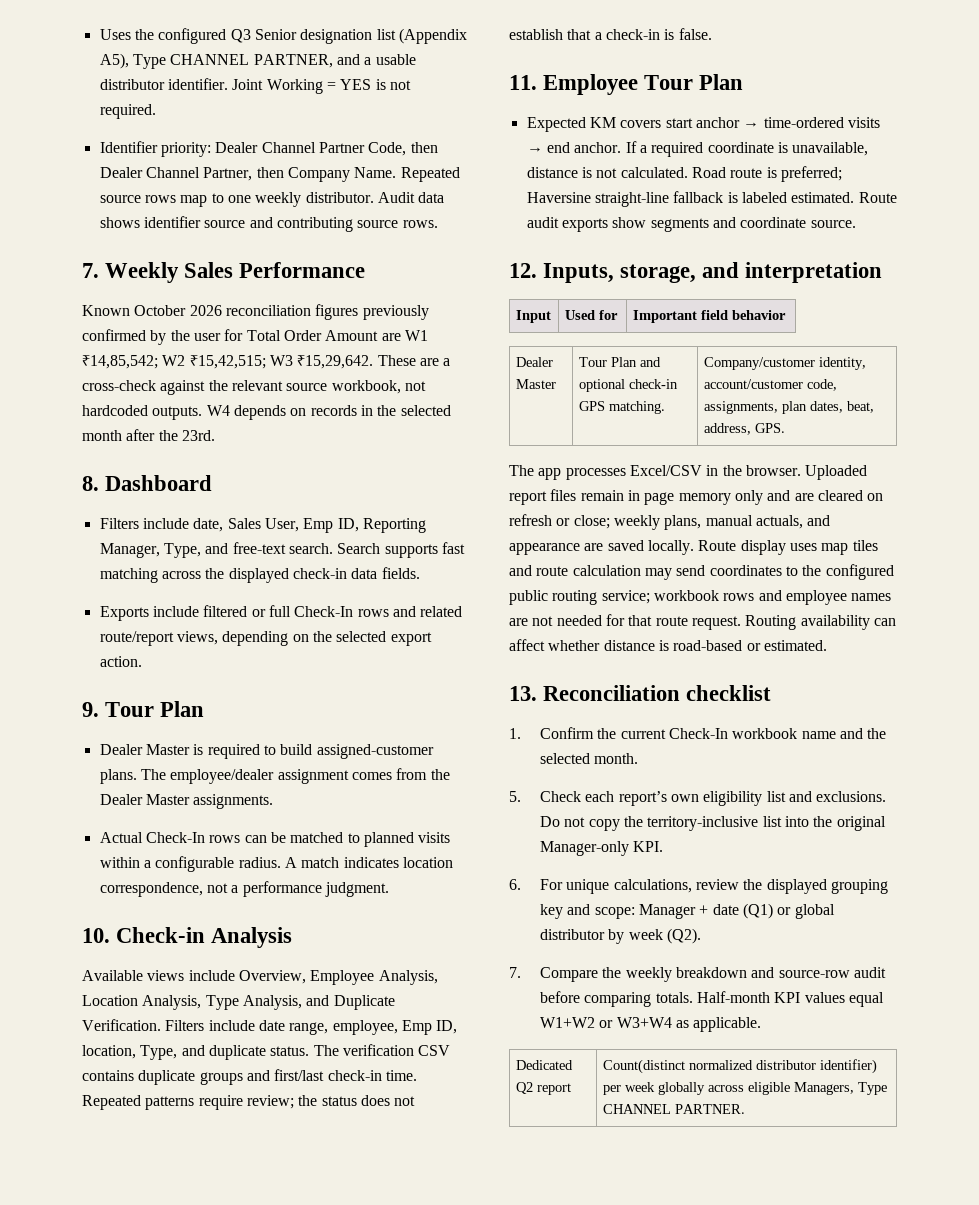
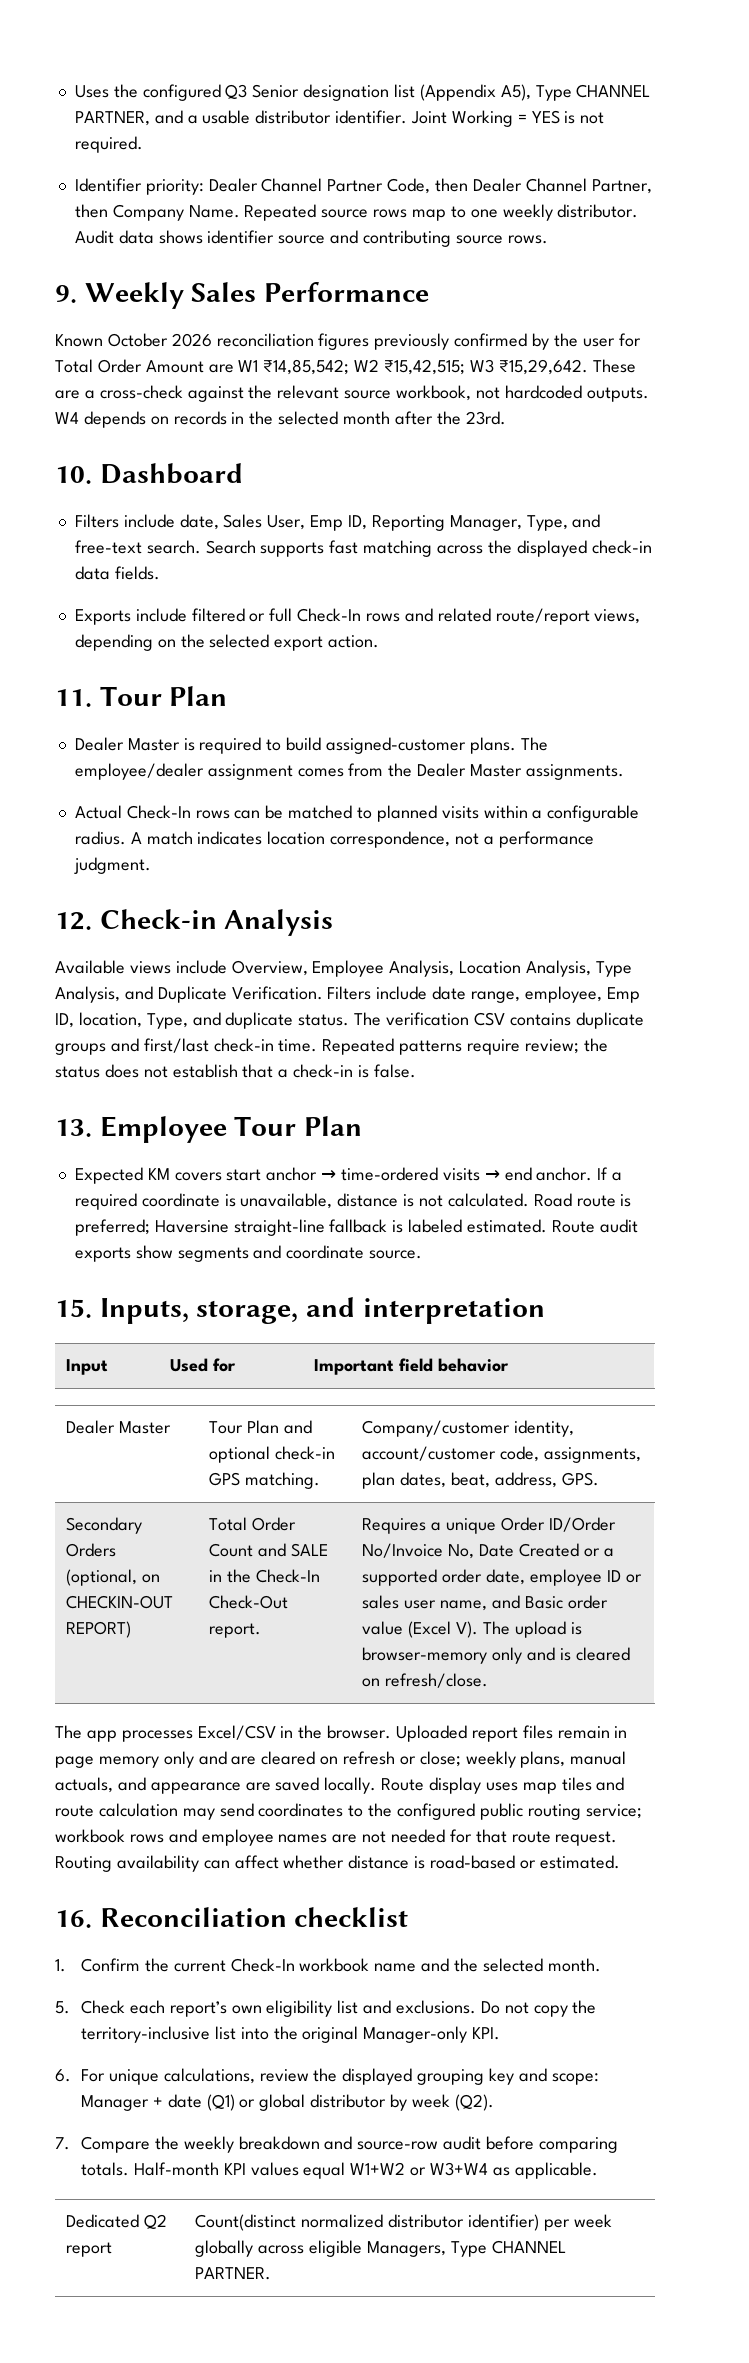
- 7. Weekly Sales Performance
+ 9. Weekly Sales Performance
- 8. Dashboard
+ 10. Dashboard
- 9. Tour Plan
+ 11. Tour Plan
- 10. Check-in Analysis
+ 12. Check-in Analysis
- 11. Employee Tour Plan
+ 13. Employee Tour Plan
- 12. Inputs, storage, and interpretation
+ 15. Inputs, storage, and interpretation
+ Secondary Orders (optional, on CHECKIN-OUT REPORT) | Total Order Count and SALE in the Check-In Check-Out report. | Requires a unique Order ID/Order No/Invoice No, Date Created or a supported order date, employee ID or sales user name, and Basic order value (Excel V). The upload is browser-memory only and is cleared on refresh/close.
- 13. Reconciliation checklist
+ 16. Reconciliation checklist

